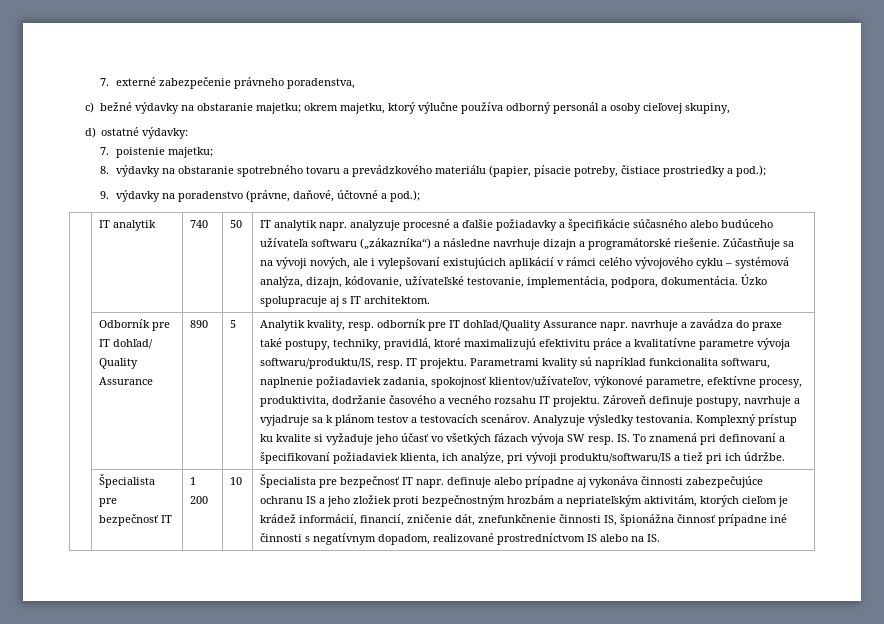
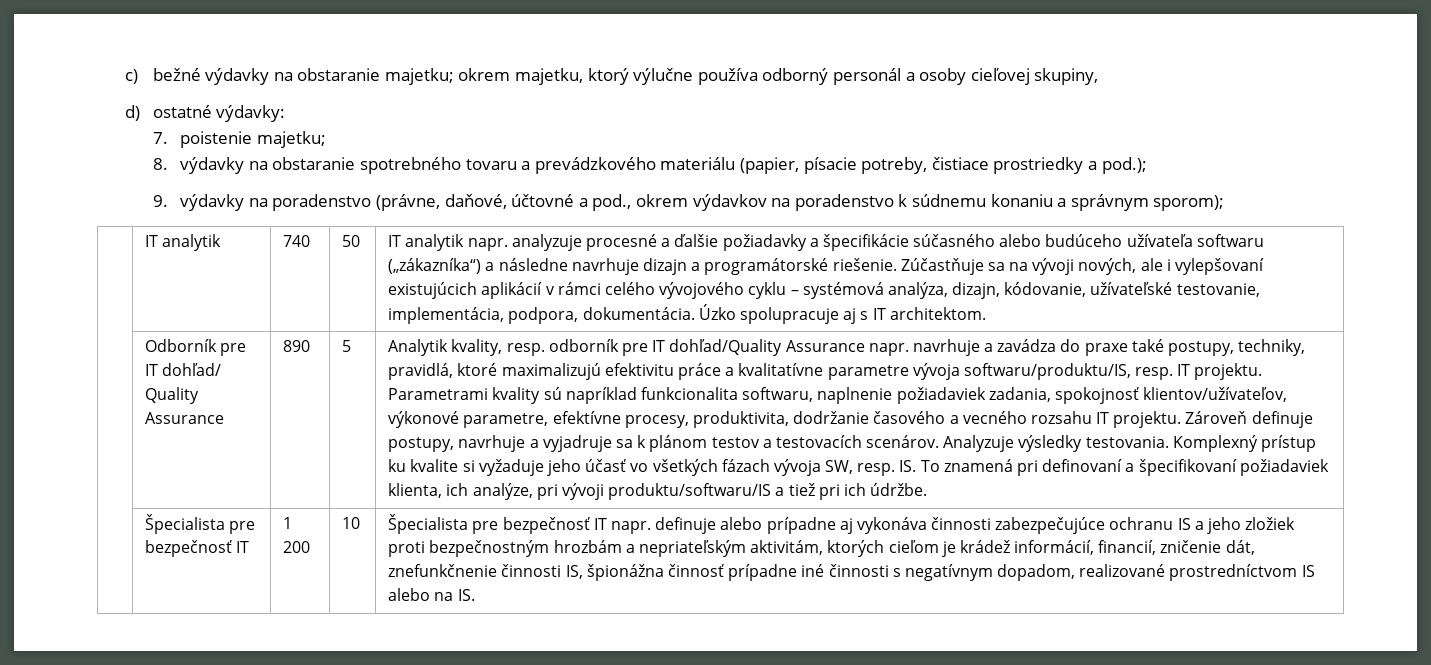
- 7. externé zabezpečenie právneho poradenstva,
- 9. výdavky na poradenstvo (právne, daňové, účtovné a pod.);
+ 9. výdavky na poradenstvo (právne, daňové, účtovné a pod., okrem výdavkov na poradenstvo k súdnemu konaniu a správnym sporom);
- Komplexný prístup ku kvalite si vyžaduje jeho účasť vo všetkých fázach vývoja SW resp. IS. To znamená pri definovaní a špecifikovaní požiadaviek klienta, ich analýze, pri vývoji produktu/softwaru/IS a tiež pri ich údržbe.
+ Komplexný prístup ku kvalite si vyžaduje jeho účasť vo všetkých fázach vývoja SW, resp. IS. To znamená pri definovaní a špecifikovaní požiadaviek klienta, ich analýze, pri vývoji produktu/softwaru/IS a tiež pri ich údržbe.

